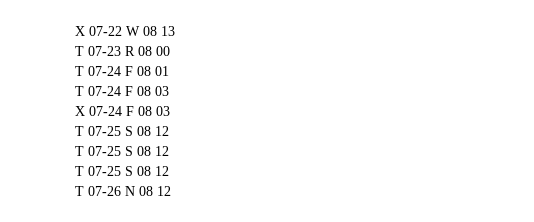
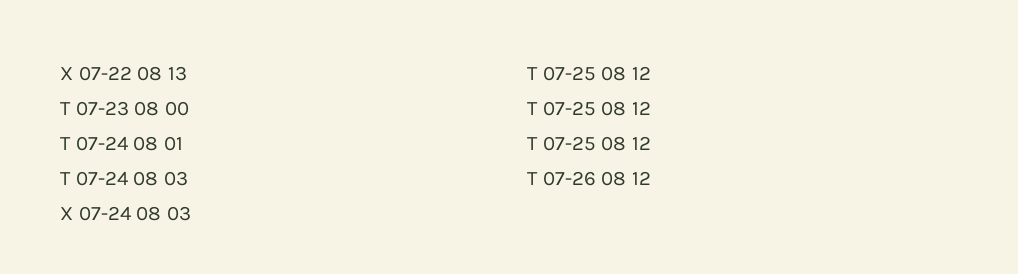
- X 07-22 W 08 13
+ X 07-22 08 13
- T 07-23 R 08 00
+ T 07-23 08 00
- T 07-24 F 08 01
+ T 07-24 08 01
- T 07-24 F 08 03
+ T 07-24 08 03
- X 07-24 F 08 03
- T 07-25 S 08 12
- T 07-25 S 08 12
- T 07-25 S 08 12
+ X 07-24 08 03
+ T 07-25 08 12
+ T 07-25 08 12
+ T 07-25 08 12
- T 07-26 N 08 12
+ T 07-26 08 12

